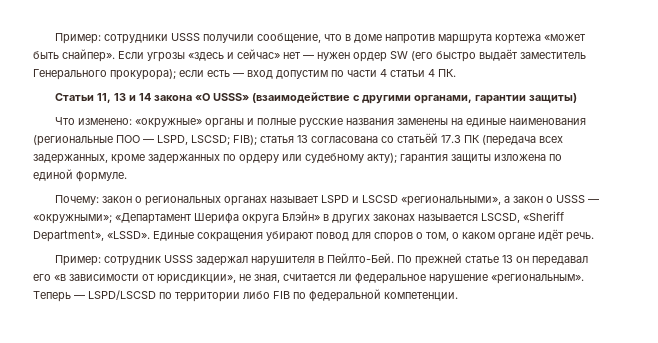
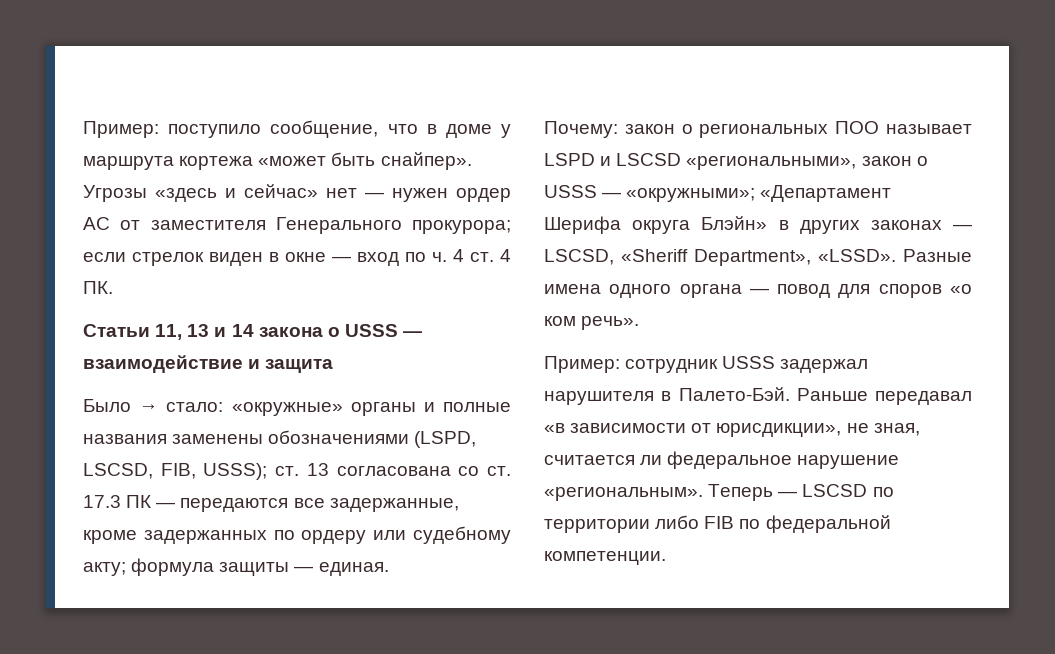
- Пример: сотрудники USSS получили сообщение, что в доме напротив маршрута кортежа «может быть снайпер».
+ Пример: поступило сообщение, что в доме у маршрута кортежа «может быть снайпер».
- Если угрозы «здесь и сейчас» нет — нужен ордер SW (его быстро выдаёт заместитель Генерального прокурора); если есть — вход допустим по части 4 статьи 4 ПК.
+ Угрозы «здесь и сейчас» нет — нужен ордер AC от заместителя Генерального прокурора; если стрелок виден в окне — вход по ч. 4 ст. 4 ПК.
- Статьи 11, 13 и 14 закона «О USSS» (взаимодействие с другими органами, гарантии защиты)
- Что изменено: «окружные» органы и полные русские названия заменены на единые наименования (региональные ПОО — LSPD, LSCSD; FIB); статья 13 согласована со статьёй 17.3 ПК (передача всех задержанных, кроме задержанных по ордеру или судебному акту); гарантия защиты изложена по единой формуле.
+ Статьи 11, 13 и 14 закона о USSS — взаимодействие и защита
+ Было → стало: «окружные» органы и полные названия заменены обозначениями (LSPD, LSCSD, FIB, USSS); ст. 13 согласована со ст. 17.3 ПК — передаются все задержанные, кроме задержанных по ордеру или судебному акту; формула защиты — единая.
- Почему: закон о региональных органах называет LSPD и LSCSD «региональными», а закон о USSS — «окружными»; «Департамент Шерифа округа Блэйн» в других законах называется LSCSD, «Sheriff Department», «LSSD».
+ Почему: закон о региональных ПОО называет LSPD и LSCSD «региональными», закон о USSS — «окружными»; «Департамент Шерифа округа Блэйн» в других законах — LSCSD, «Sheriff Department», «LSSD».
- Единые сокращения убирают повод для споров о том, о каком органе идёт речь.
+ Разные имена одного органа — повод для споров «о ком речь».
- Пример: сотрудник USSS задержал нарушителя в Пейлто-Бей. По прежней статье 13 он передавал его «в зависимости от юрисдикции», не зная, считается ли федеральное нарушение «региональным».
+ Пример: сотрудник USSS задержал нарушителя в Палето-Бэй. Раньше передавал «в зависимости от юрисдикции», не зная, считается ли федеральное нарушение «региональным».
- Теперь — LSPD/LSCSD по территории либо FIB по федеральной компетенции.
+ Теперь — LSCSD по территории либо FIB по федеральной компетенции.

